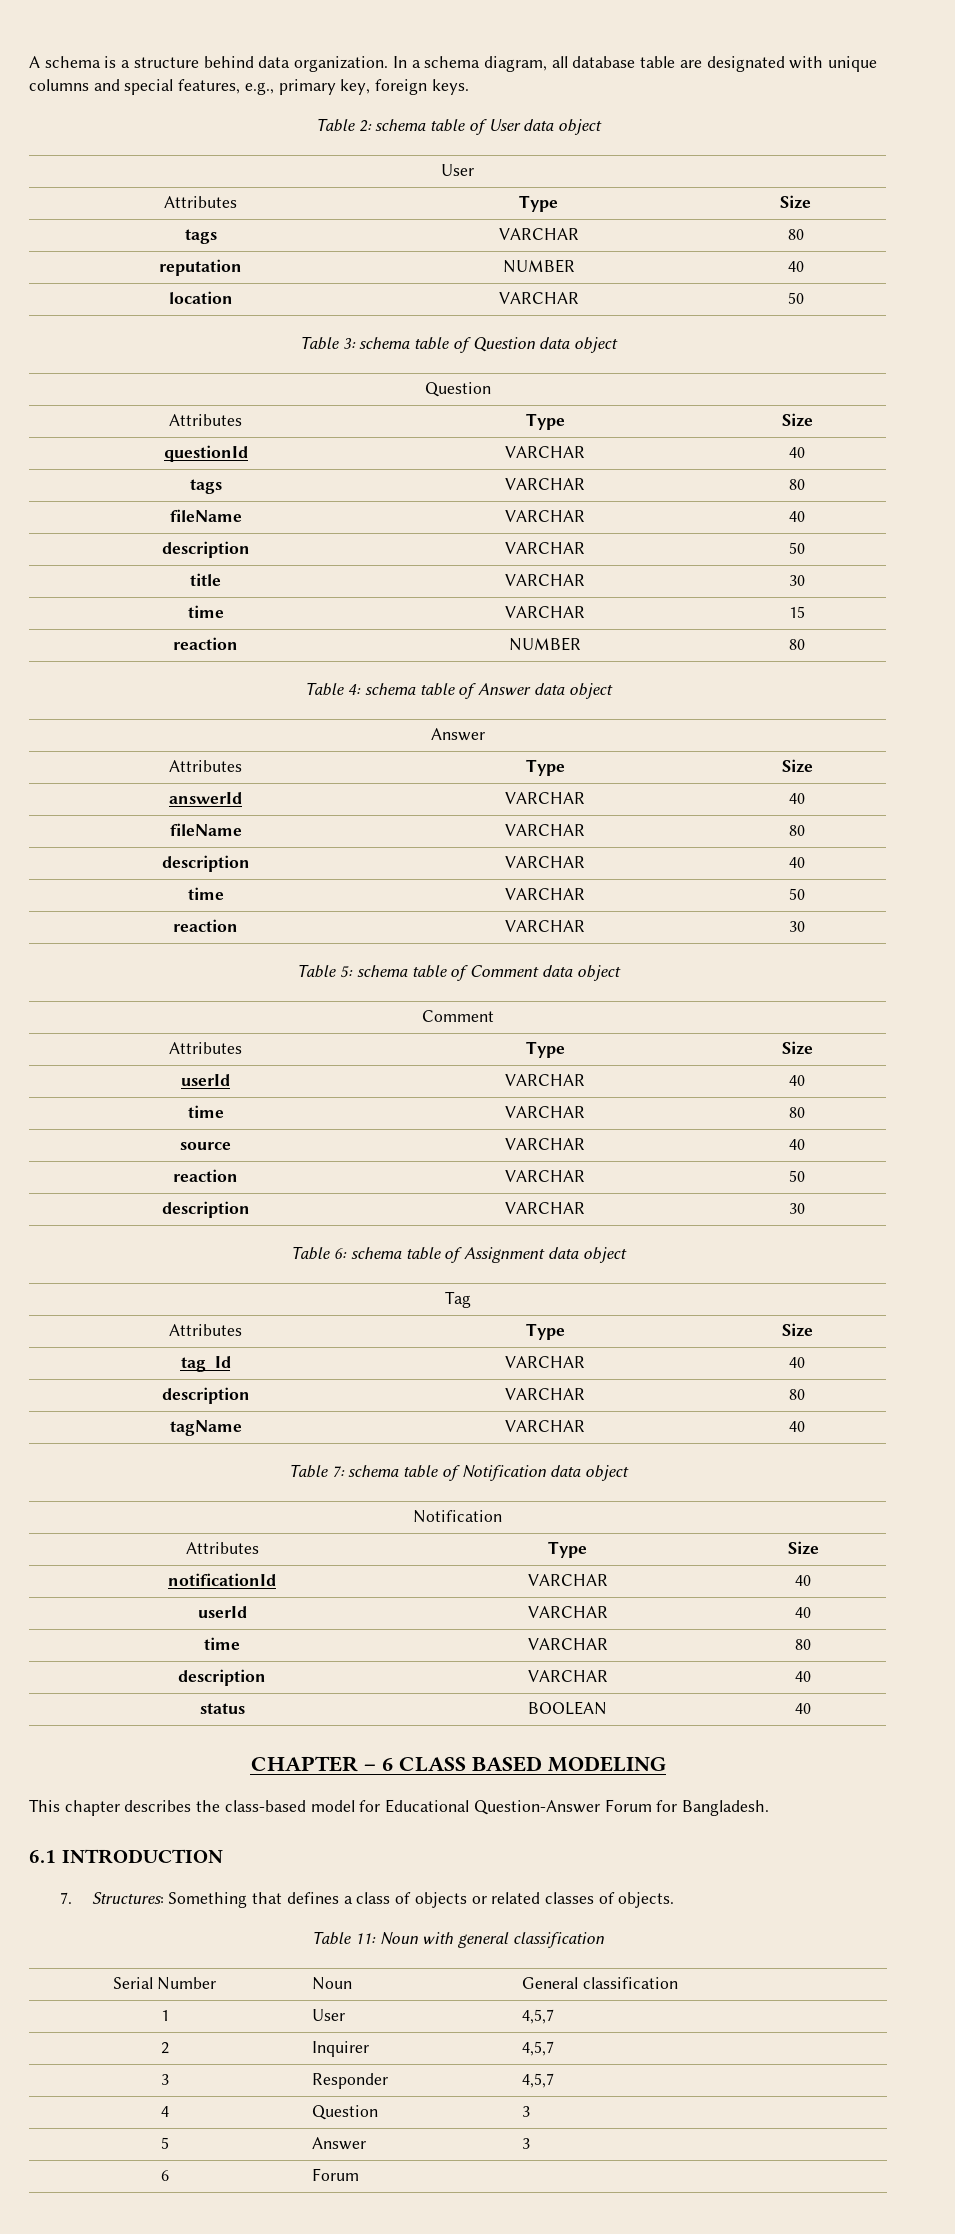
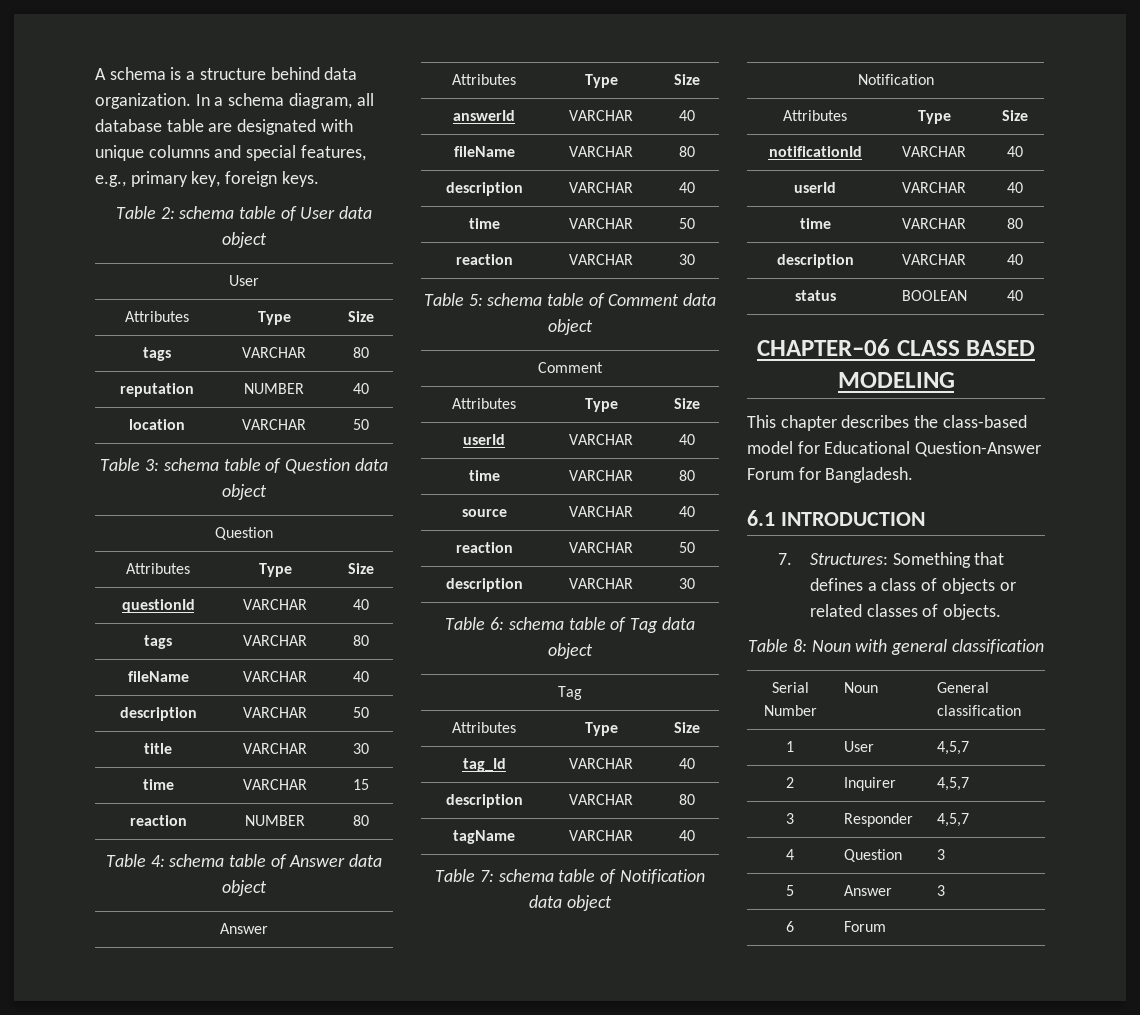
- Table 6: schema table of Assignment data object
+ Table 6: schema table of Tag data object
- CHAPTER – 6 CLASS BASED MODELING
+ CHAPTER–06 CLASS BASED MODELING
- Table 11: Noun with general classification
+ Table 8: Noun with general classification

